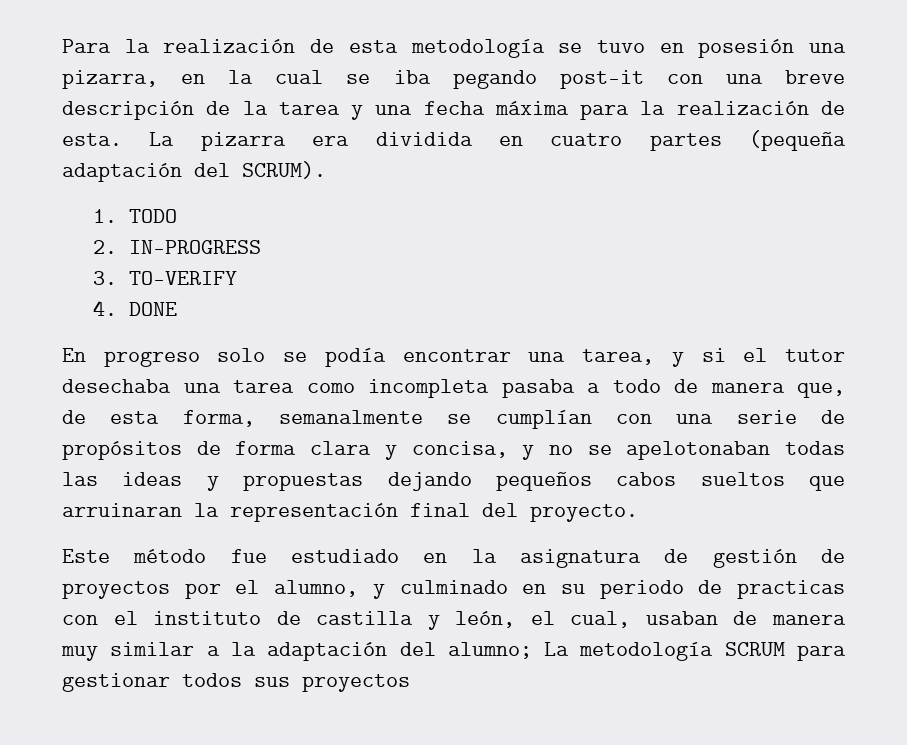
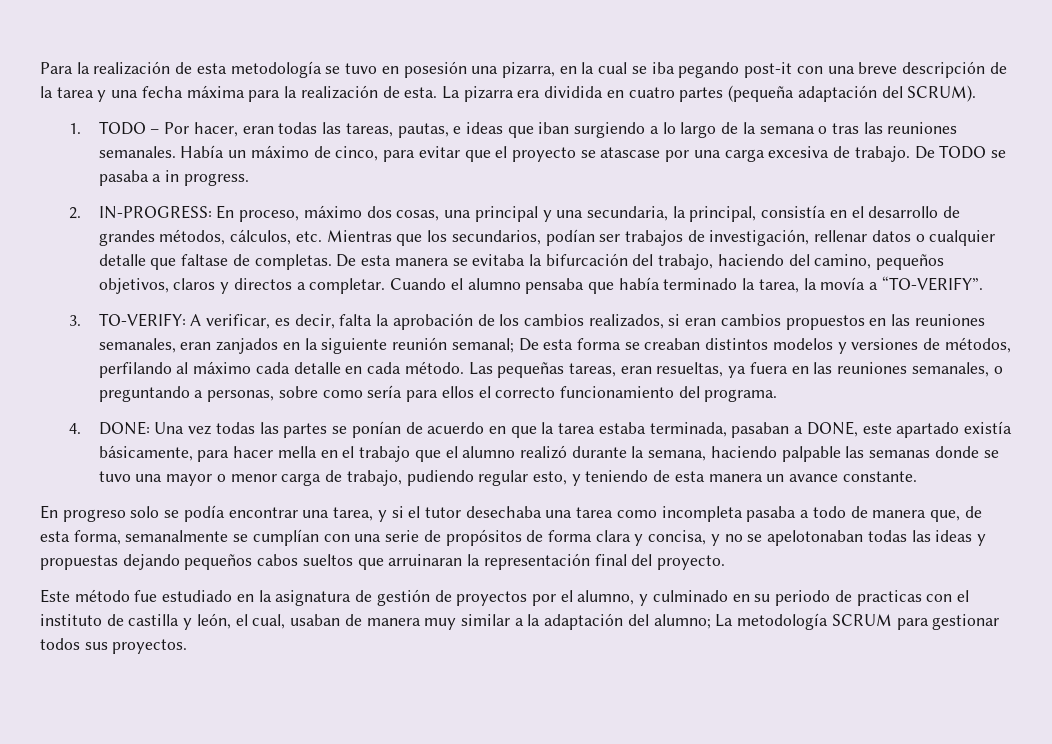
- 1. TODO
- 2. IN-PROGRESS
- 3. TO-VERIFY
- 4. DONE
+ 1. TODO – Por hacer, eran todas las tareas, pautas, e ideas que iban surgiendo a lo largo de la semana o tras las reuniones semanales. Había un máximo de cinco, para evitar que el proyecto se atascase por una carga excesiva de trabajo. De TODO se pasaba a in progress.
+ 2. IN-PROGRESS: En proceso, máximo dos cosas, una principal y una secundaria, la principal, consistía en el desarrollo de grandes métodos, cálculos, etc. Mientras que los secundarios, podían ser trabajos de investigación, rellenar datos o cualquier detalle que faltase de completas. De esta manera se evitaba la bifurcación del trabajo, haciendo del camino, pequeños objetivos, claros y directos a completar. Cuando el alumno pensaba que había terminado la tarea, la movía a “TO-VERIFY”.
+ 3. TO-VERIFY: A verificar, es decir, falta la aprobación de los cambios realizados, si eran cambios propuestos en las reuniones semanales, eran zanjados en la siguiente reunión semanal; De esta forma se creaban distintos modelos y versiones de métodos, perfilando al máximo cada detalle en cada método. Las pequeñas tareas, eran resueltas, ya fuera en las reuniones semanales, o preguntando a personas, sobre como sería para ellos el correcto funcionamiento del programa.
+ 4. DONE: Una vez todas las partes se ponían de acuerdo en que la tarea estaba terminada, pasaban a DONE, este apartado existía básicamente, para hacer mella en el trabajo que el alumno realizó durante la semana, haciendo palpable las semanas donde se tuvo una mayor o menor carga de trabajo, pudiendo regular esto, y teniendo de esta manera un avance constante.
- Este método fue estudiado en la asignatura de gestión de proyectos por el alumno, y culminado en su periodo de practicas con el instituto de castilla y león, el cual, usaban de manera muy similar a la adaptación del alumno; La metodología SCRUM para gestionar todos sus proyectos
+ Este método fue estudiado en la asignatura de gestión de proyectos por el alumno, y culminado en su periodo de practicas con el instituto de castilla y león, el cual, usaban de manera muy similar a la adaptación del alumno; La metodología SCRUM para gestionar todos sus proyectos.

